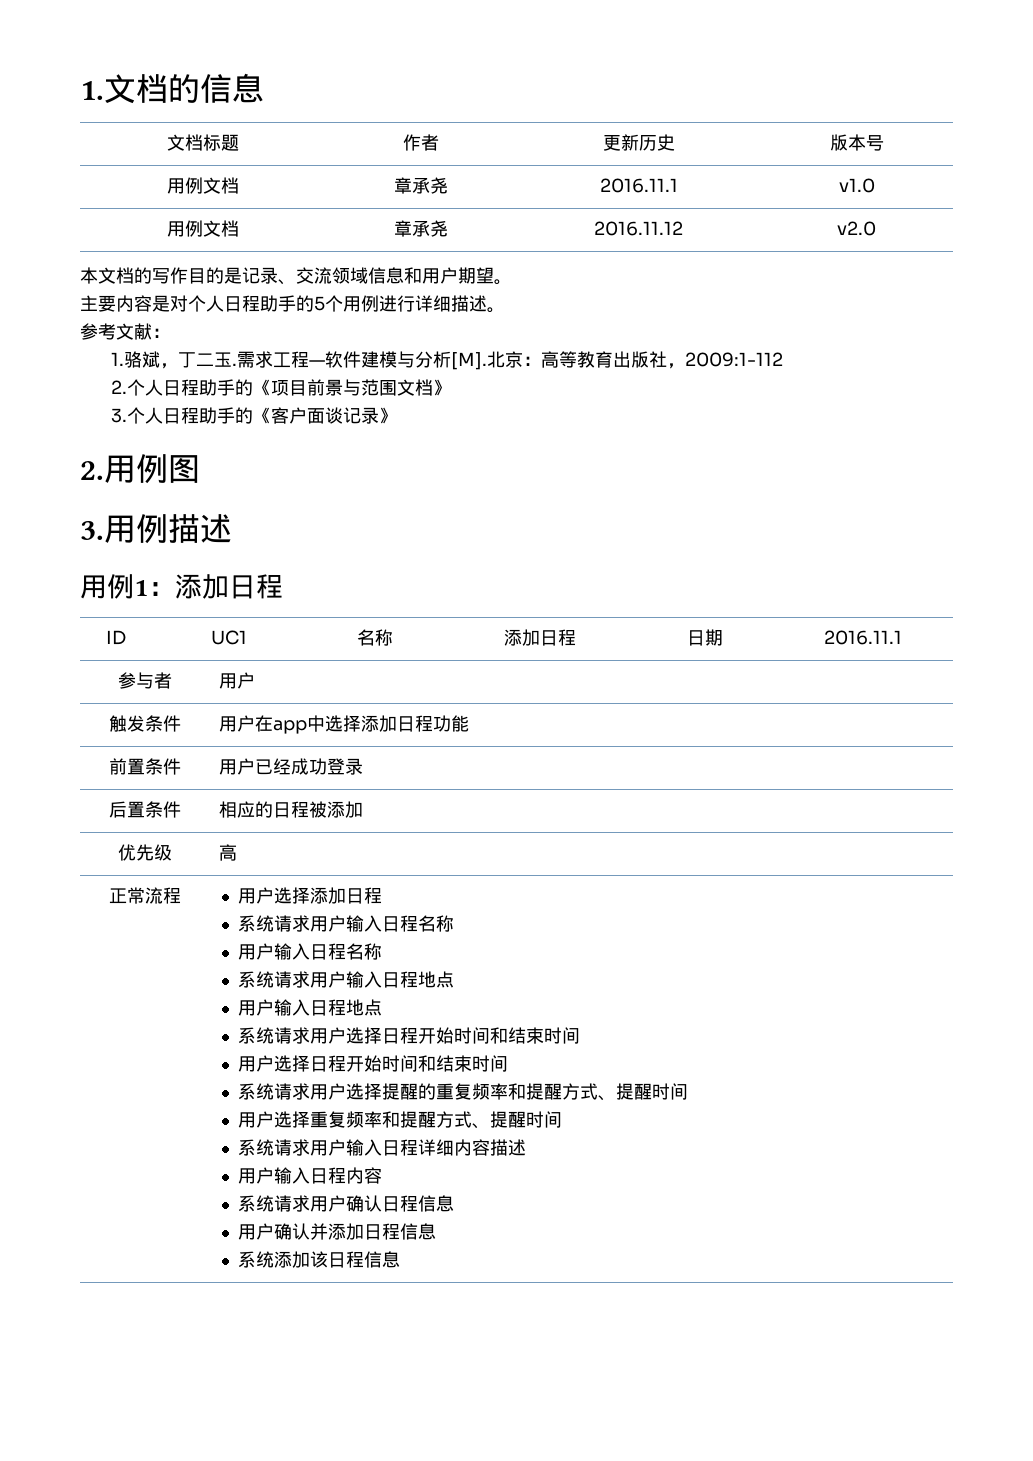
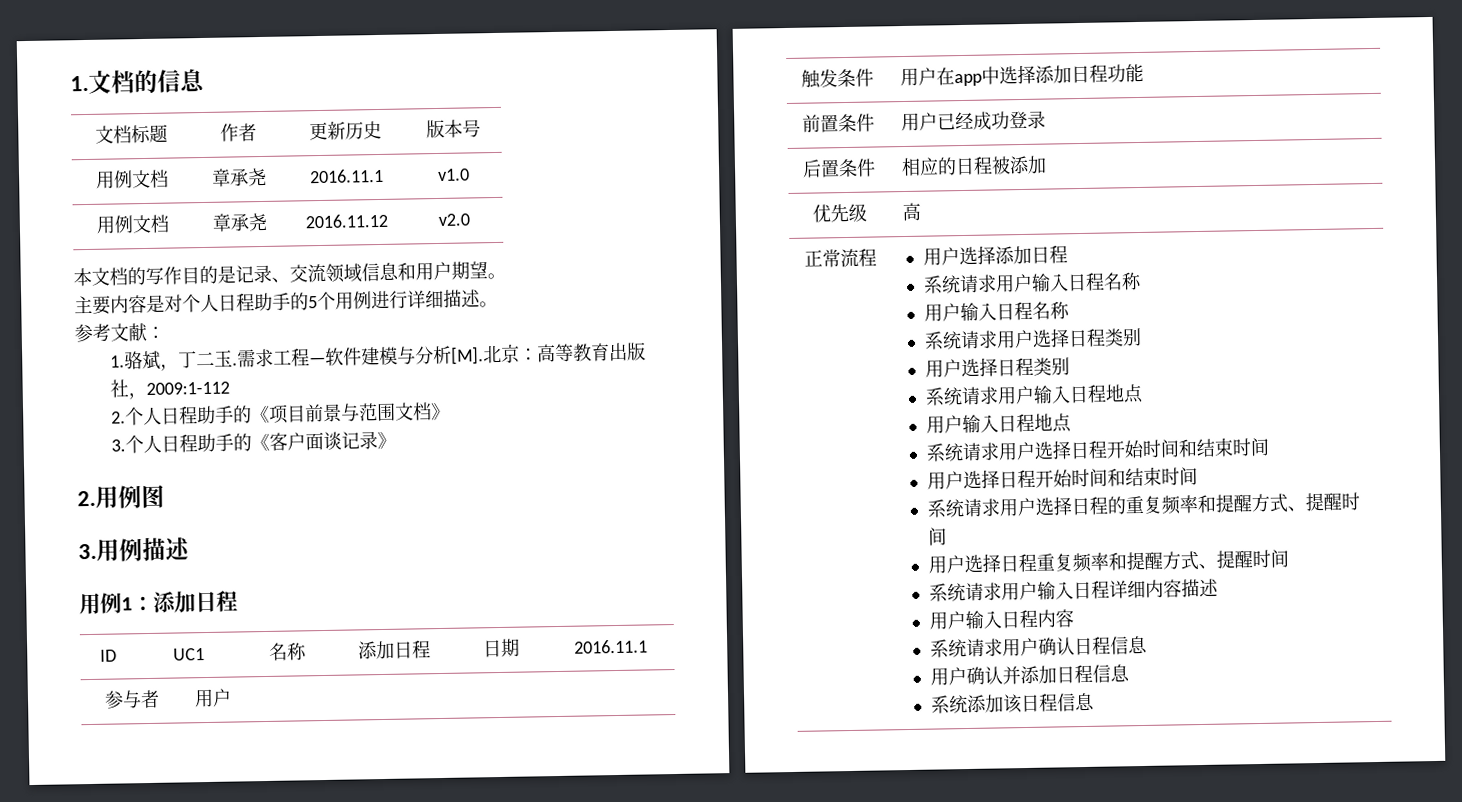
+ 系统请求用户选择日程类别
+ 用户选择日程类别
- 系统请求用户选择提醒的重复频率和提醒方式、提醒时间
+ 系统请求用户选择日程的重复频率和提醒方式、提醒时间
- 用户选择重复频率和提醒方式、提醒时间
+ 用户选择日程重复频率和提醒方式、提醒时间

